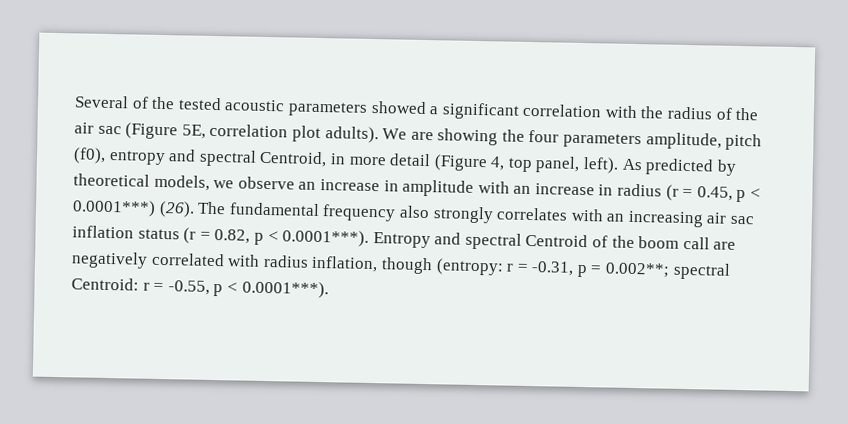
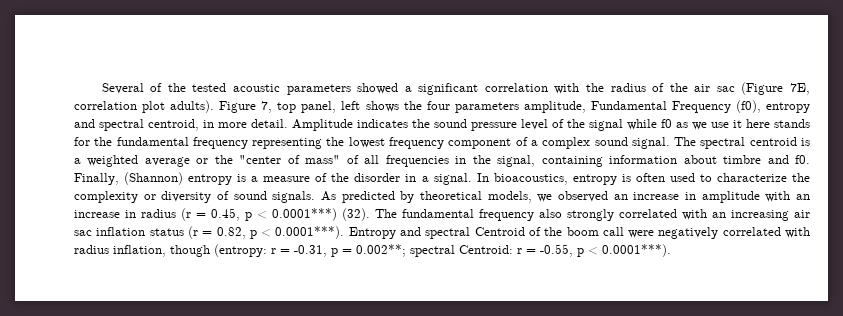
- Several of the tested acoustic parameters showed a significant correlation with the radius of the air sac (Figure 5E, correlation plot adults).
+ Several of the tested acoustic parameters showed a significant correlation with the radius of the air sac (Figure 7E, correlation plot adults).
- We are showing the four parameters amplitude, pitch (f0), entropy and spectral Centroid, in more detail (Figure 4, top panel, left).
+ Figure 7, top panel, left shows the four parameters amplitude, Fundamental Frequency (f0), entropy and spectral centroid, in more detail. Amplitude indicates the sound pressure level of the signal while f0 as we use it here stands for the fundamental frequency representing the lowest frequency component of a complex sound signal. The spectral centroid is a weighted average or the "center of mass" of all frequencies in the signal, containing information about timbre and f0. Finally, (Shannon) entropy is a measure of the disorder in a signal. In bioacoustics, entropy is often used to characterize the complexity or diversity of sound signals.
- As predicted by theoretical models, we observe an increase in amplitude with an increase in radius (r = 0.45, p < 0.0001***) (26).
+ As predicted by theoretical models, we observed an increase in amplitude with an increase in radius (r = 0.45, p < 0.0001***) (32).
- The fundamental frequency also strongly correlates with an increasing air sac inflation status (r = 0.82, p < 0.0001***). Entropy and spectral Centroid of the boom call are negatively correlated with radius inflation, though (entropy: r = -0.31, p = 0.002**; spectral Centroid: r = -0.55, p < 0.0001***).
+ The fundamental frequency also strongly correlated with an increasing air sac inflation status (r = 0.82, p < 0.0001***). Entropy and spectral Centroid of the boom call were negatively correlated with radius inflation, though (entropy: r = -0.31, p = 0.002**; spectral Centroid: r = -0.55, p < 0.0001***).

